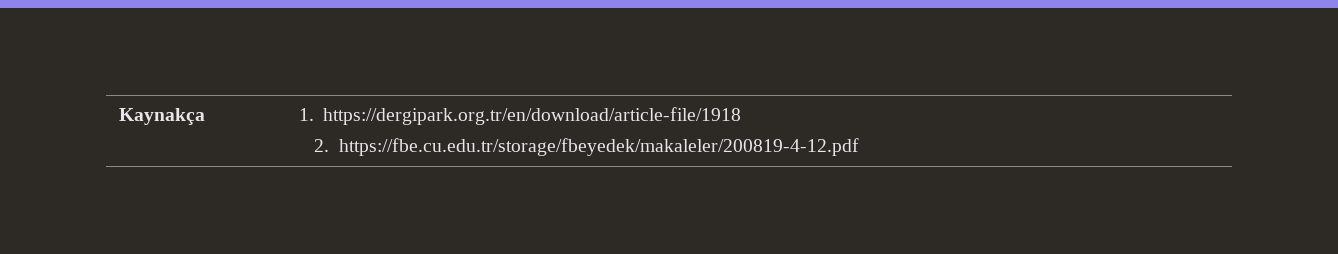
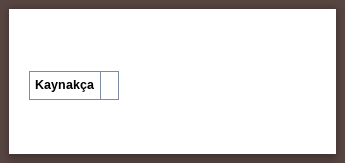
- Kaynakça | 1. https://dergipark.org.tr/en/download/article-file/1918
- 2. https://fbe.cu.edu.tr/storage/fbeyedek/makaleler/200819-4-12.pdf
+ Kaynakça |

